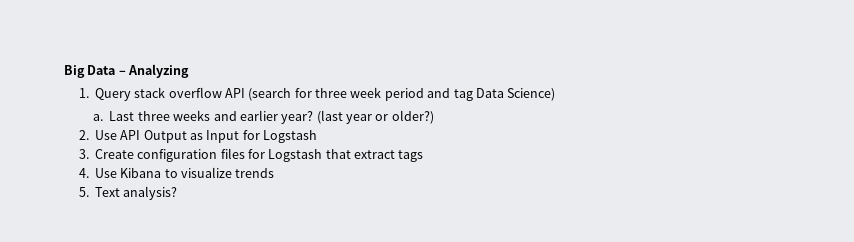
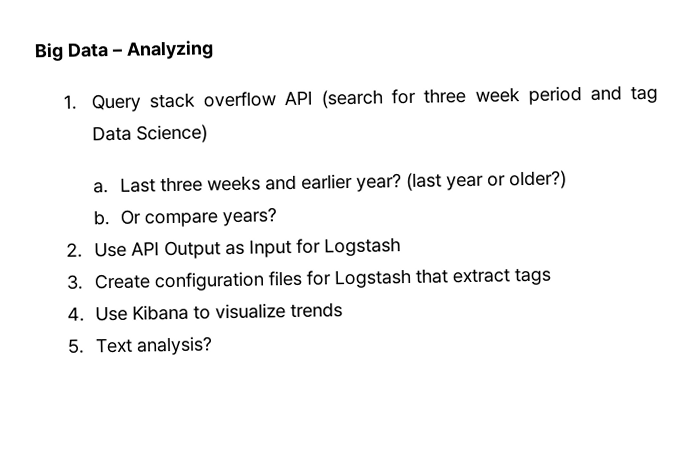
+ b. Or compare years?

